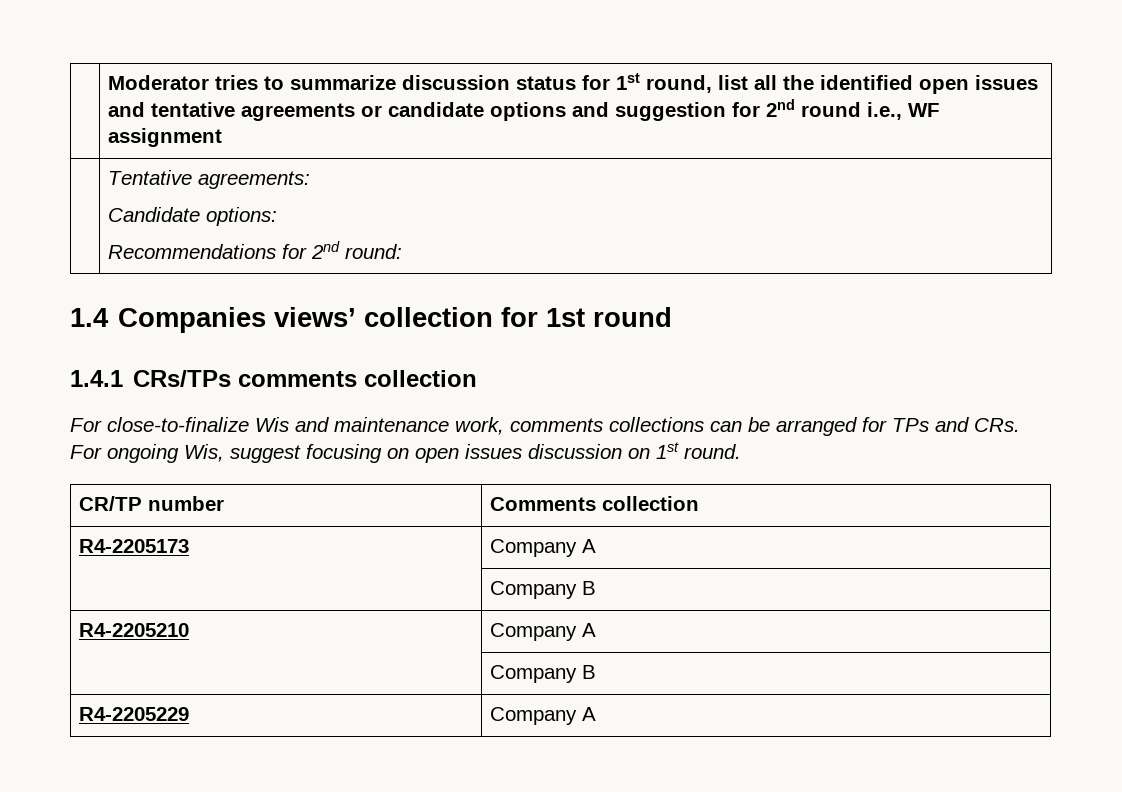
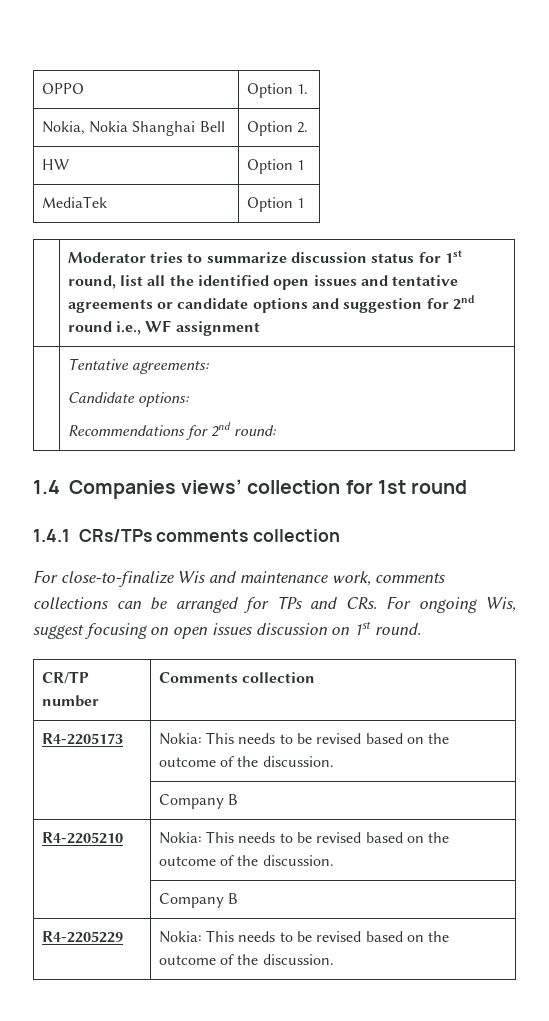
+ OPPO | Option 1.
+ Nokia, Nokia Shanghai Bell | Option 2.
+ HW | Option 1
+ MediaTek | Option 1
- R4-2205173 | Company A
+ R4-2205173 | Nokia: This needs to be revised based on the outcome of the discussion.
  | Company B
- R4-2205210 | Company A
+ R4-2205210 | Nokia: This needs to be revised based on the outcome of the discussion.
  | Company B
- R4-2205229 | Company A
+ R4-2205229 | Nokia: This needs to be revised based on the outcome of the discussion.

